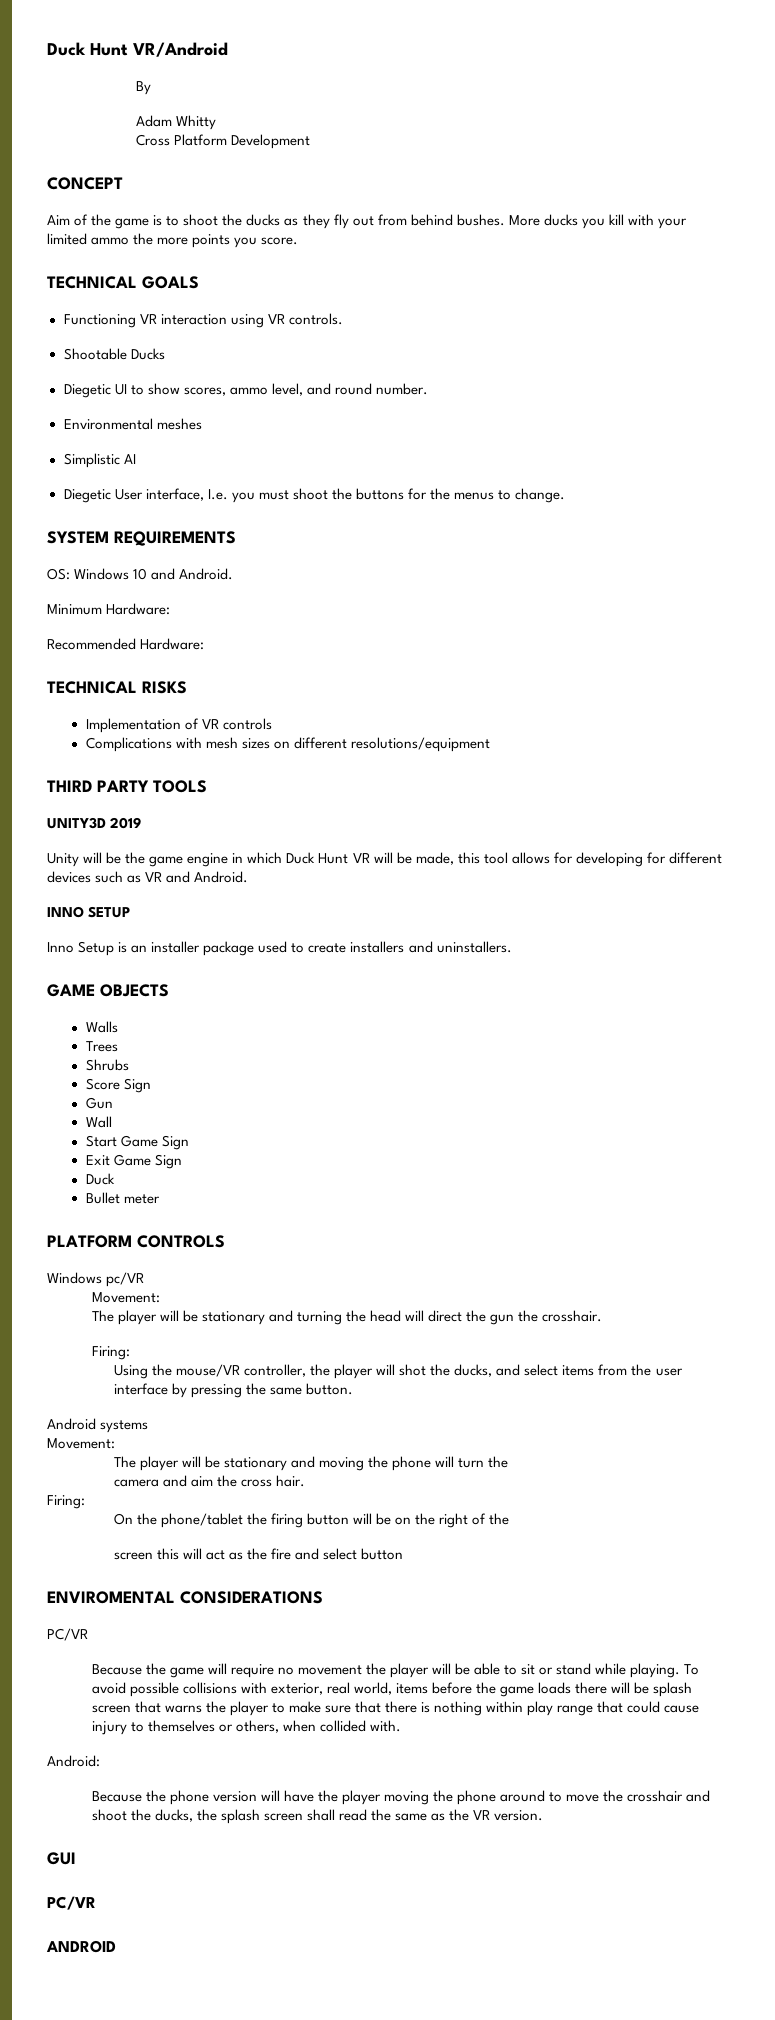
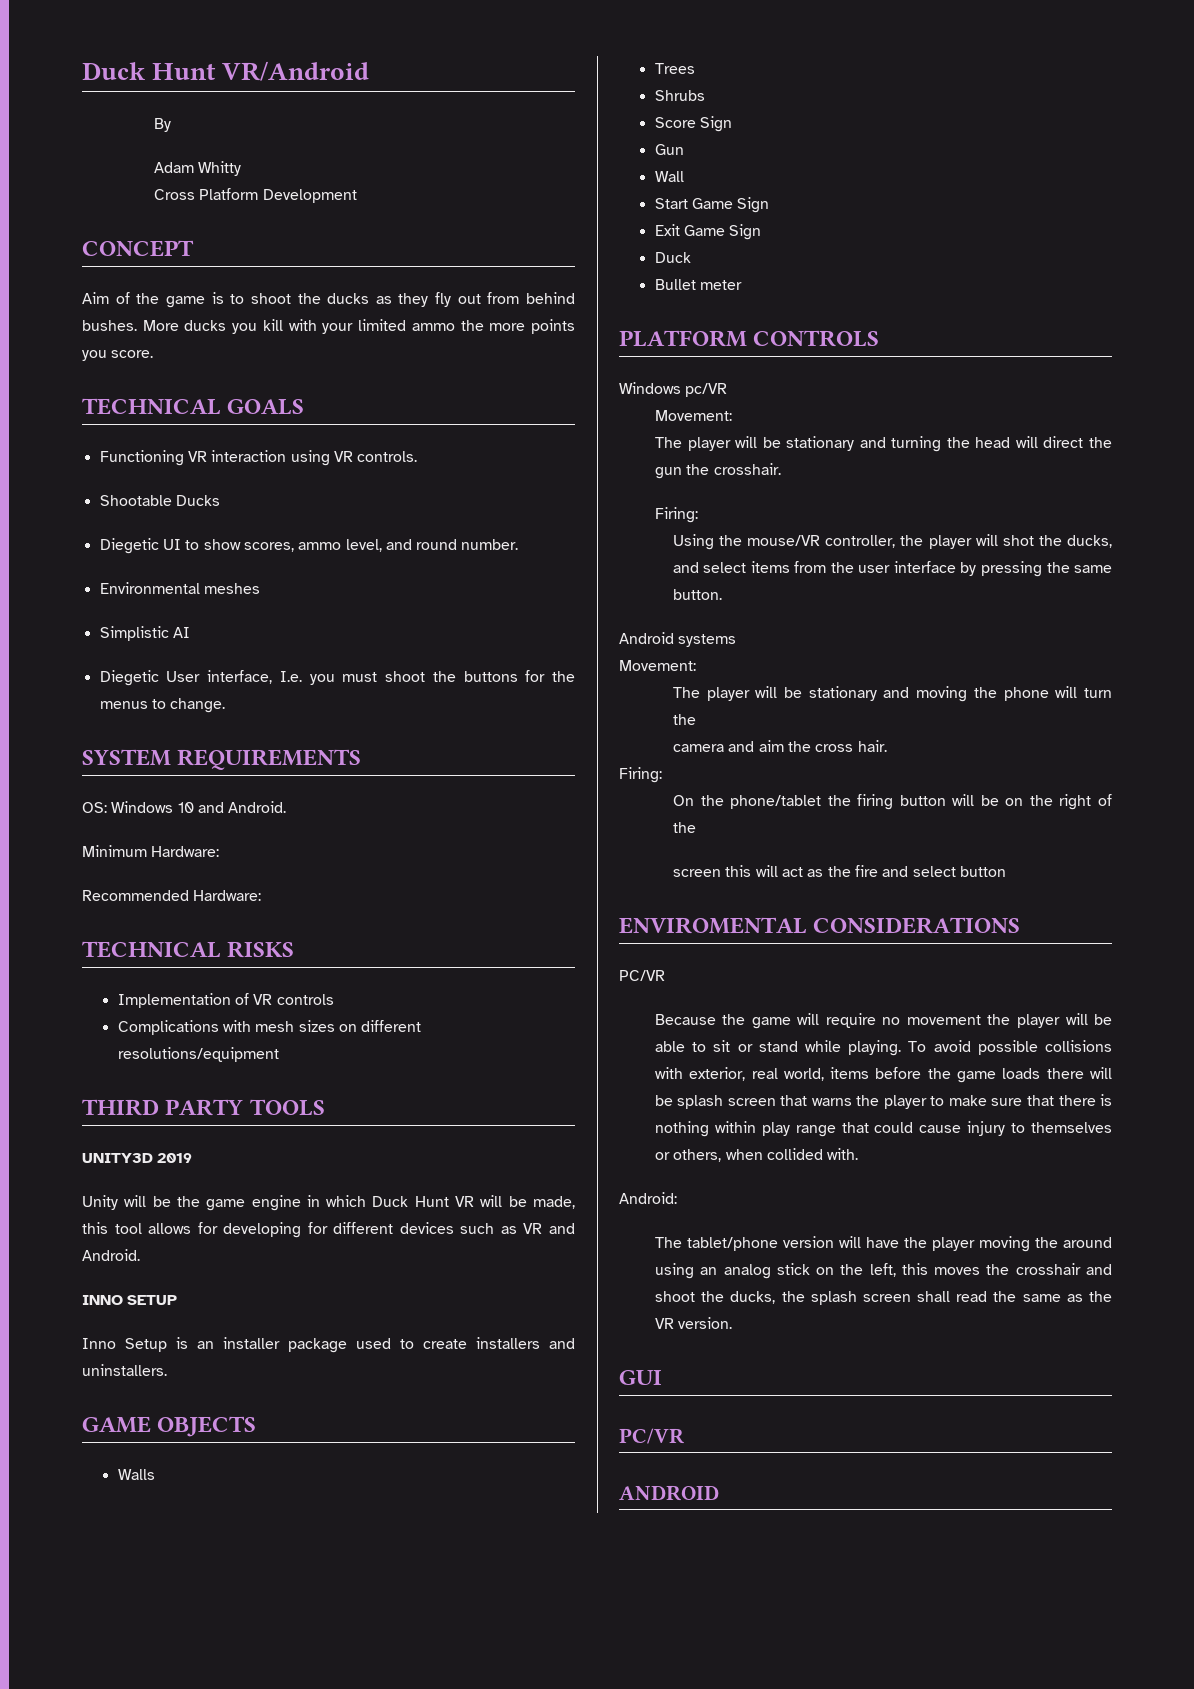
- Because the phone version will have the player moving the phone around to move the crosshair and shoot the ducks, the splash screen shall read the same as the VR version.
+ The tablet/phone version will have the player moving the around using an analog stick on the left, this moves the crosshair and shoot the ducks, the splash screen shall read the same as the VR version.

